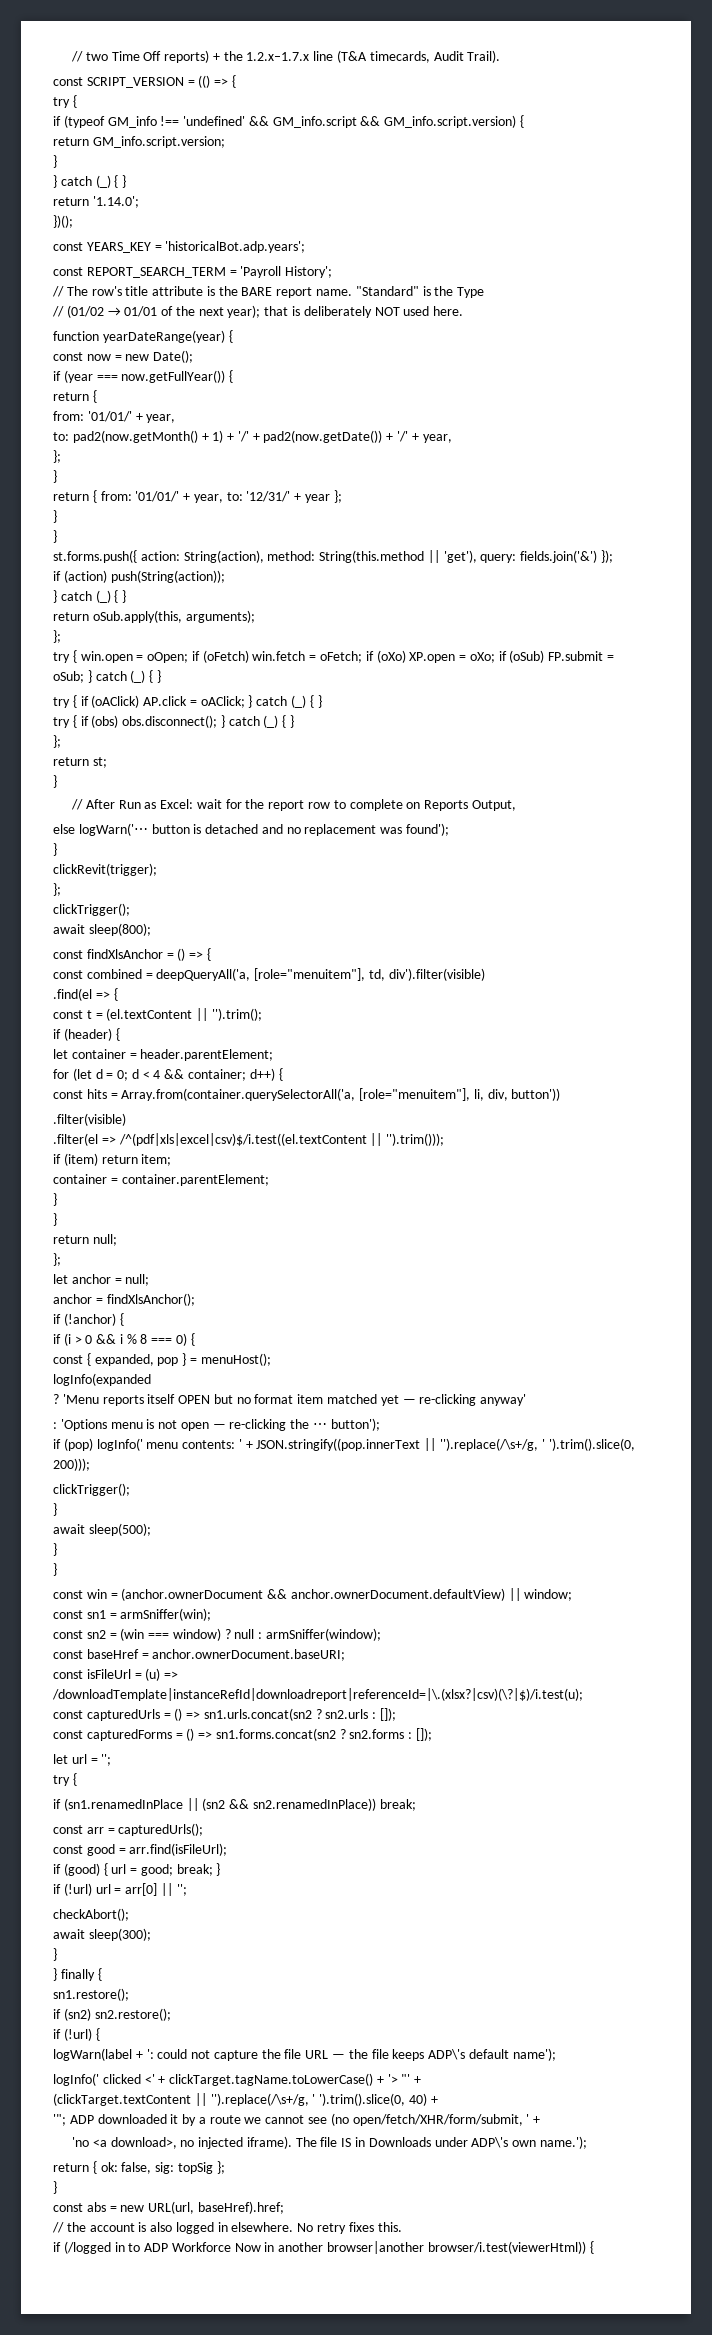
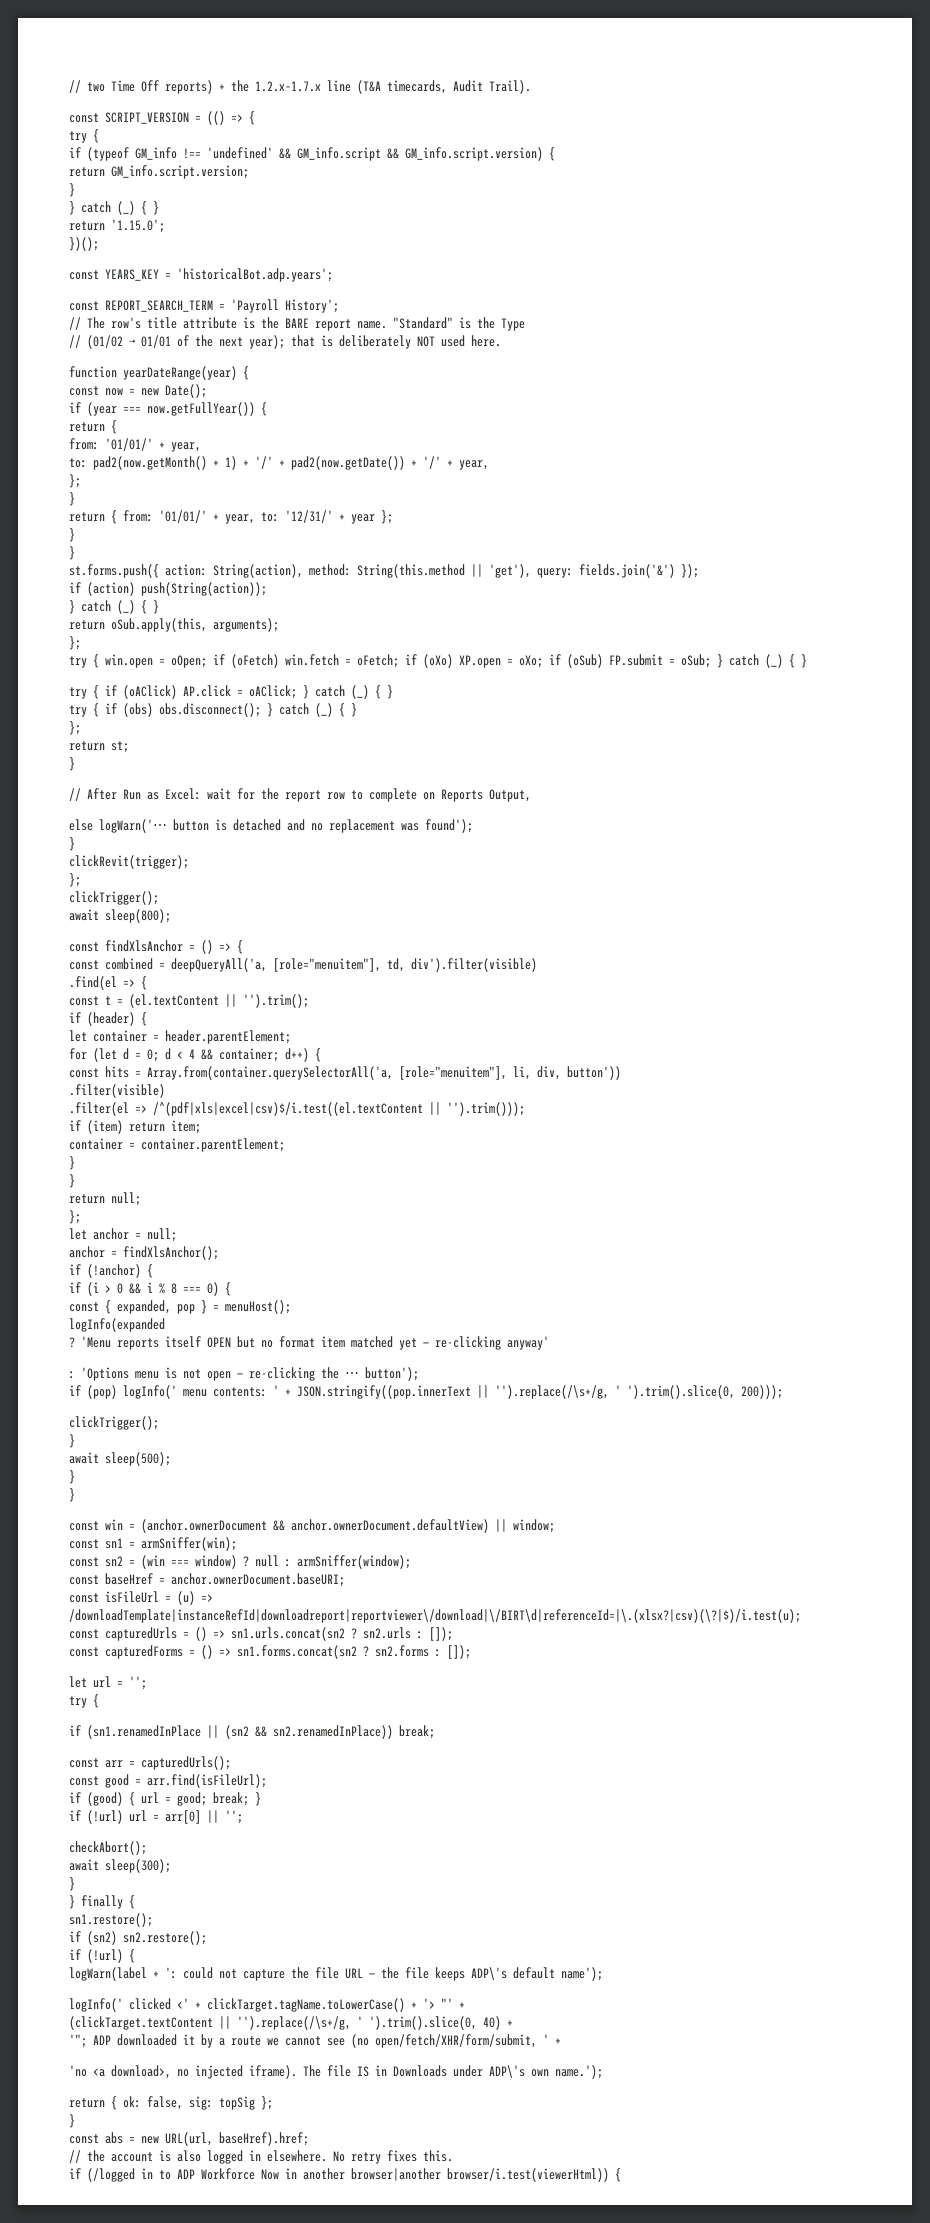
- return '1.14.0';
+ return '1.15.0';
- const isFileUrl = (u) => /downloadTemplate|instanceRefId|downloadreport|referenceId=|\.(xlsx?|csv)(\?|$)/i.test(u);
+ const isFileUrl = (u) => /downloadTemplate|instanceRefId|downloadreport|reportviewer\/download|\/BIRT\d|referenceId=|\.(xlsx?|csv)(\?|$)/i.test(u);

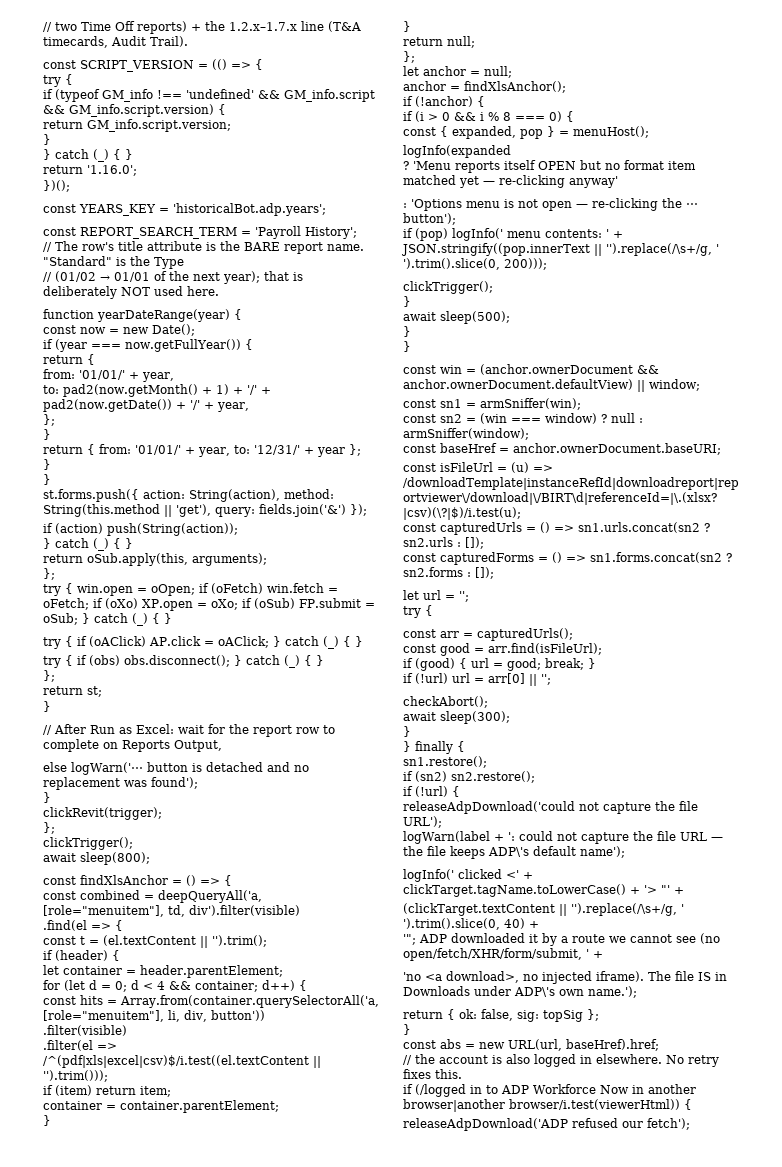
- return '1.15.0';
+ return '1.16.0';
- if (sn1.renamedInPlace || (sn2 && sn2.renamedInPlace)) break;
+ releaseAdpDownload('could not capture the file URL');
+ releaseAdpDownload('ADP refused our fetch');

